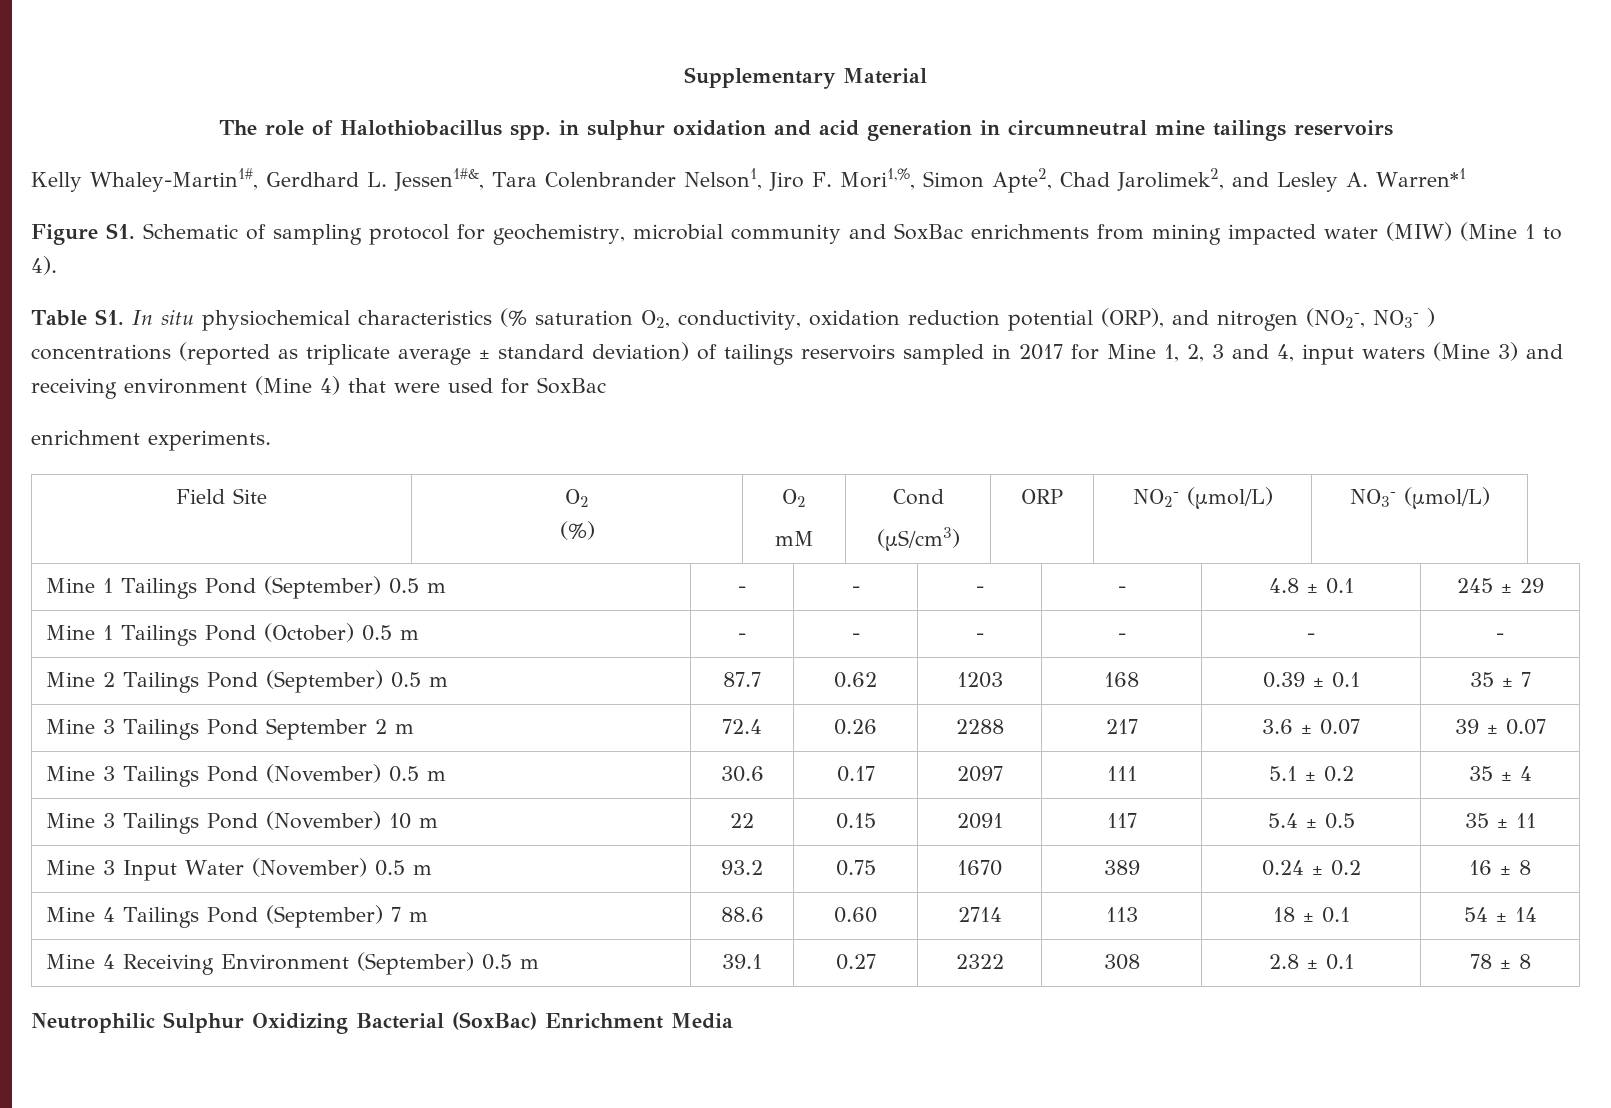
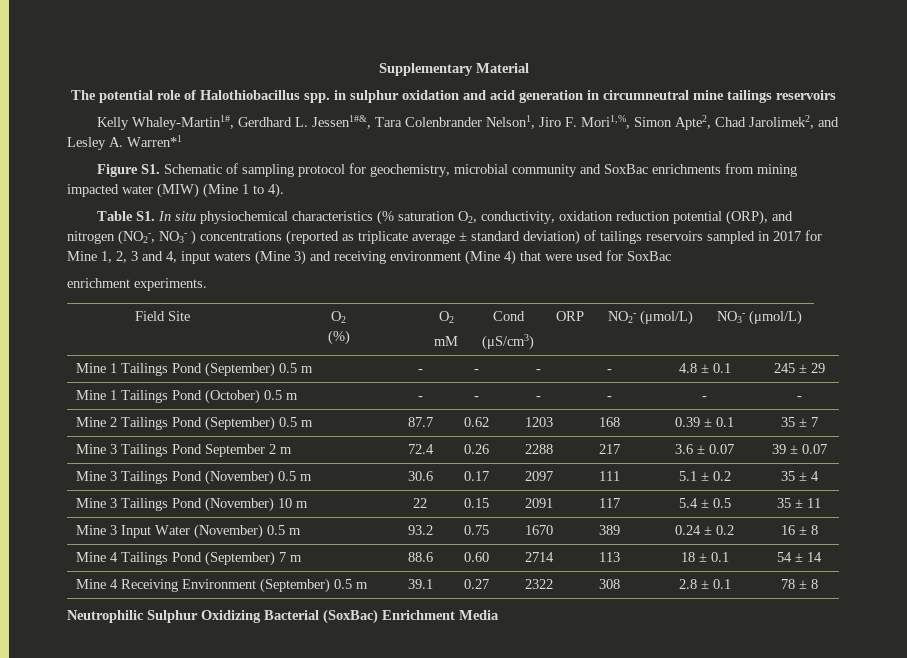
- The role of Halothiobacillus spp. in sulphur oxidation and acid generation in circumneutral mine tailings reservoirs
+ The potential role of Halothiobacillus spp. in sulphur oxidation and acid generation in circumneutral mine tailings reservoirs

